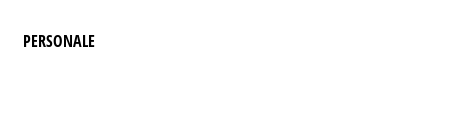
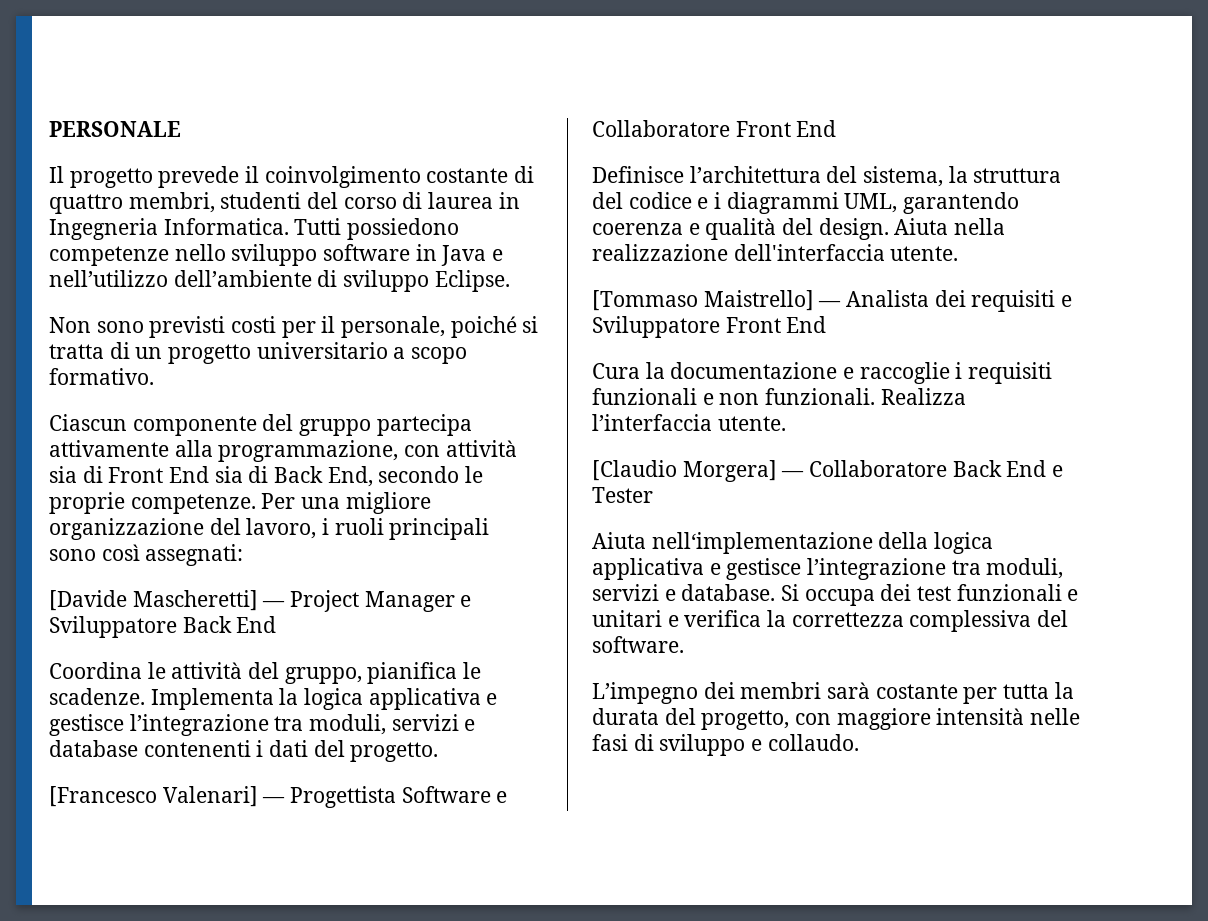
+ Il progetto prevede il coinvolgimento costante di quattro membri, studenti del corso di laurea in Ingegneria Informatica. Tutti possiedono competenze nello sviluppo software in Java e nell’utilizzo dell’ambiente di sviluppo Eclipse.
+ Non sono previsti costi per il personale, poiché si tratta di un progetto universitario a scopo formativo.
+ Ciascun componente del gruppo partecipa attivamente alla programmazione, con attività sia di Front End sia di Back End, secondo le proprie competenze. Per una migliore organizzazione del lavoro, i ruoli principali sono così assegnati:
+ [Davide Mascheretti] — Project Manager e Sviluppatore Back End
+ Coordina le attività del gruppo, pianifica le scadenze. Implementa la logica applicativa e gestisce l’integrazione tra moduli, servizi e database contenenti i dati del progetto.
+ [Francesco Valenari] — Progettista Software e Collaboratore Front End
+ Definisce l’architettura del sistema, la struttura del codice e i diagrammi UML, garantendo coerenza e qualità del design. Aiuta nella realizzazione dell'interfaccia utente.
+ [Tommaso Maistrello] — Analista dei requisiti e Sviluppatore Front End
+ Cura la documentazione e raccoglie i requisiti funzionali e non funzionali. Realizza l’interfaccia utente.
+ [Claudio Morgera] — Collaboratore Back End e Tester
+ Aiuta nell‘implementazione della logica applicativa e gestisce l’integrazione tra moduli, servizi e database. Si occupa dei test funzionali e unitari e verifica la correttezza complessiva del software.
+ L’impegno dei membri sarà costante per tutta la durata del progetto, con maggiore intensità nelle fasi di sviluppo e collaudo.

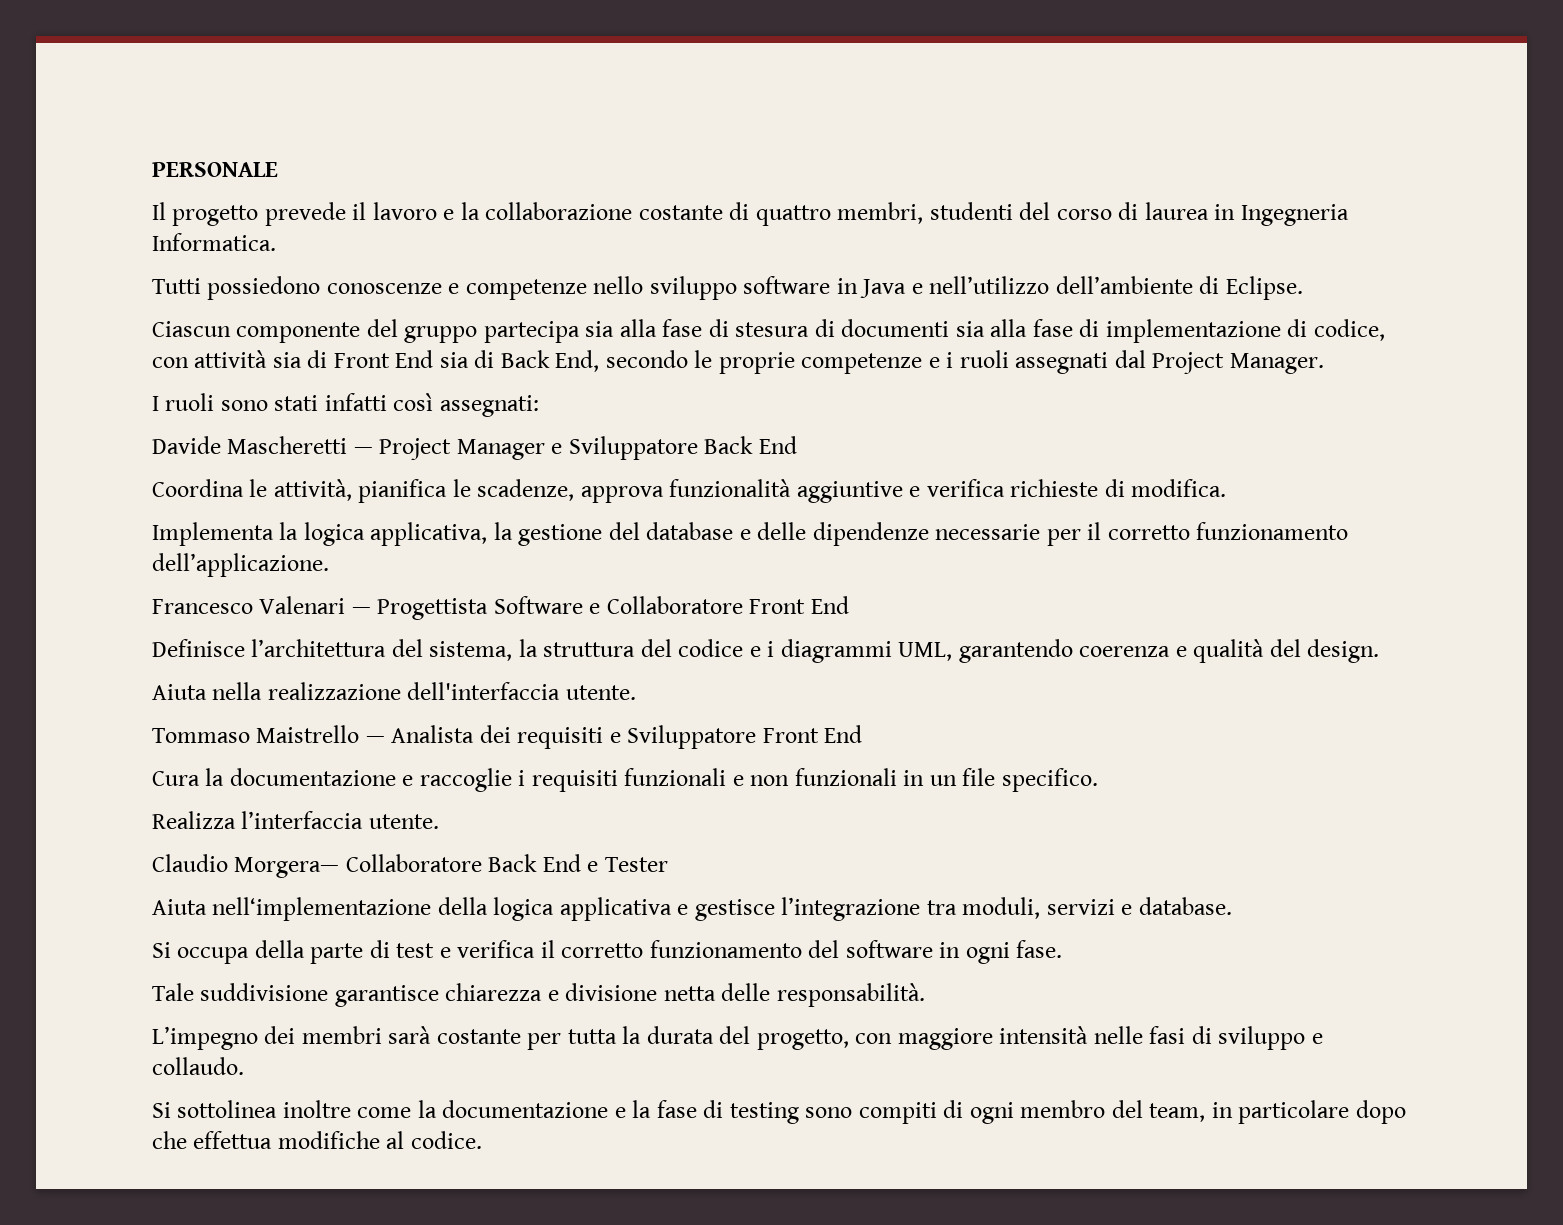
- Il progetto prevede il coinvolgimento costante di quattro membri, studenti del corso di laurea in Ingegneria Informatica. Tutti possiedono competenze nello sviluppo software in Java e nell’utilizzo dell’ambiente di sviluppo Eclipse.
+ Il progetto prevede il lavoro e la collaborazione costante di quattro membri, studenti del corso di laurea in Ingegneria Informatica.
+ Tutti possiedono conoscenze e competenze nello sviluppo software in Java e nell’utilizzo dell’ambiente di Eclipse.
- Non sono previsti costi per il personale, poiché si tratta di un progetto universitario a scopo formativo.
- Ciascun componente del gruppo partecipa attivamente alla programmazione, con attività sia di Front End sia di Back End, secondo le proprie competenze. Per una migliore organizzazione del lavoro, i ruoli principali sono così assegnati:
+ Ciascun componente del gruppo partecipa sia alla fase di stesura di documenti sia alla fase di implementazione di codice, con attività sia di Front End sia di Back End, secondo le proprie competenze e i ruoli assegnati dal Project Manager.
+ I ruoli sono stati infatti così assegnati:
- [Davide Mascheretti] — Project Manager e Sviluppatore Back End
+ Davide Mascheretti — Project Manager e Sviluppatore Back End
- Coordina le attività del gruppo, pianifica le scadenze. Implementa la logica applicativa e gestisce l’integrazione tra moduli, servizi e database contenenti i dati del progetto.
- [Francesco Valenari] — Progettista Software e Collaboratore Front End
+ Coordina le attività, pianifica le scadenze, approva funzionalità aggiuntive e verifica richieste di modifica.
+ Implementa la logica applicativa, la gestione del database e delle dipendenze necessarie per il corretto funzionamento dell’applicazione.
+ Francesco Valenari — Progettista Software e Collaboratore Front End
- Definisce l’architettura del sistema, la struttura del codice e i diagrammi UML, garantendo coerenza e qualità del design. Aiuta nella realizzazione dell'interfaccia utente.
+ Definisce l’architettura del sistema, la struttura del codice e i diagrammi UML, garantendo coerenza e qualità del design.
+ Aiuta nella realizzazione dell'interfaccia utente.
- [Tommaso Maistrello] — Analista dei requisiti e Sviluppatore Front End
+ Tommaso Maistrello — Analista dei requisiti e Sviluppatore Front End
- Cura la documentazione e raccoglie i requisiti funzionali e non funzionali. Realizza l’interfaccia utente.
+ Cura la documentazione e raccoglie i requisiti funzionali e non funzionali in un file specifico.
+ Realizza l’interfaccia utente.
- [Claudio Morgera] — Collaboratore Back End e Tester
+ Claudio Morgera— Collaboratore Back End e Tester
- Aiuta nell‘implementazione della logica applicativa e gestisce l’integrazione tra moduli, servizi e database. Si occupa dei test funzionali e unitari e verifica la correttezza complessiva del software.
+ Aiuta nell‘implementazione della logica applicativa e gestisce l’integrazione tra moduli, servizi e database.
+ Si occupa della parte di test e verifica il corretto funzionamento del software in ogni fase.
+ Tale suddivisione garantisce chiarezza e divisione netta delle responsabilità.
+ Si sottolinea inoltre come la documentazione e la fase di testing sono compiti di ogni membro del team, in particolare dopo che effettua modifiche al codice.

